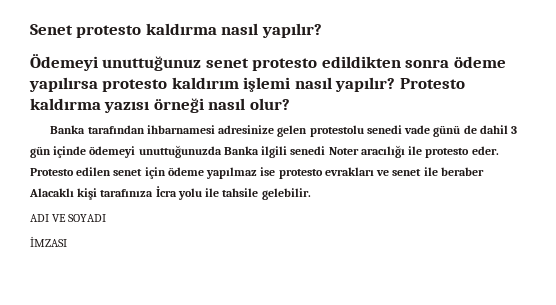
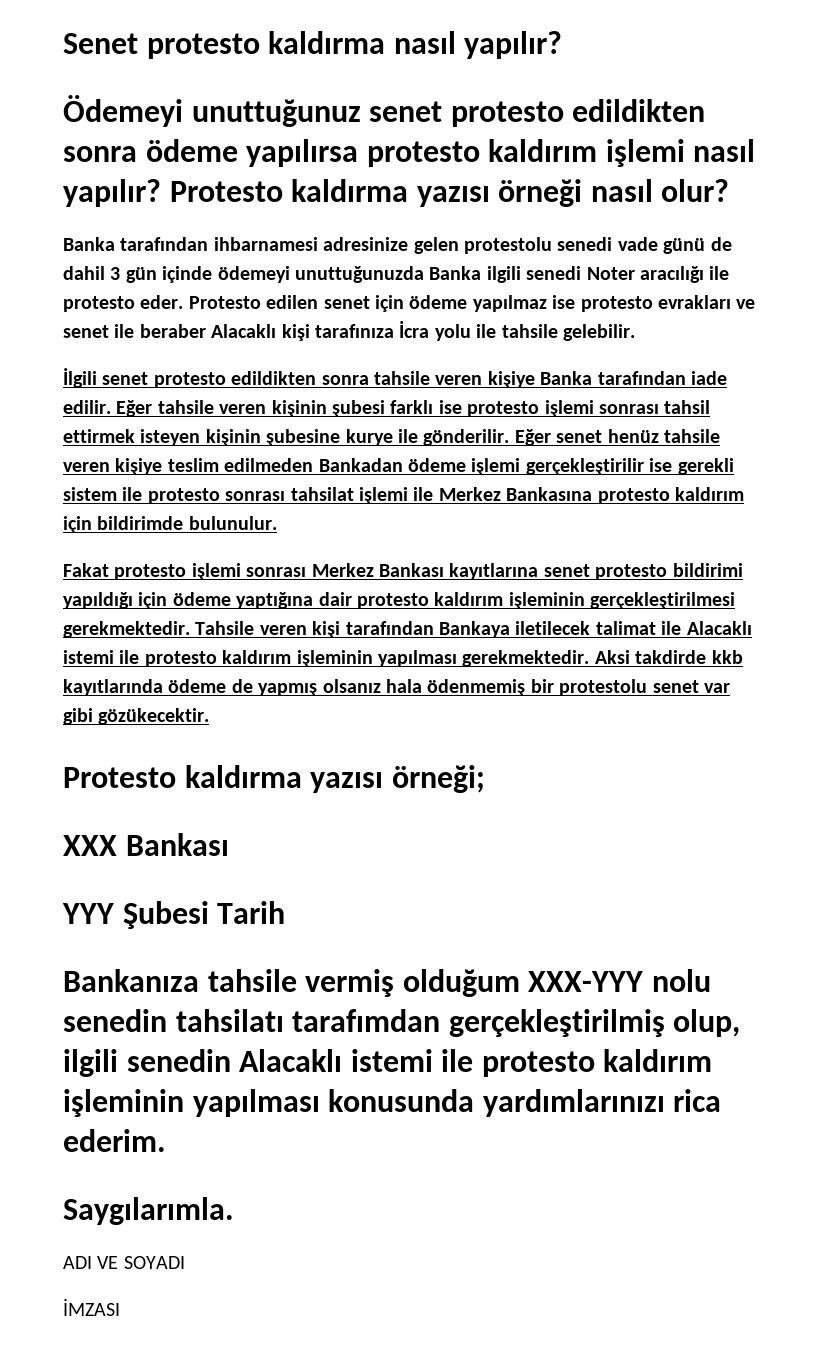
+ İlgili senet protesto edildikten sonra tahsile veren kişiye Banka tarafından iade edilir. Eğer tahsile veren kişinin şubesi farklı ise protesto işlemi sonrası tahsil ettirmek isteyen kişinin şubesine kurye ile gönderilir. Eğer senet henüz tahsile veren kişiye teslim edilmeden Bankadan ödeme işlemi gerçekleştirilir ise gerekli sistem ile protesto sonrası tahsilat işlemi ile Merkez Bankasına protesto kaldırım için bildirimde bulunulur.
+ Fakat protesto işlemi sonrası Merkez Bankası kayıtlarına senet protesto bildirimi yapıldığı için ödeme yaptığına dair protesto kaldırım işleminin gerçekleştirilmesi gerekmektedir. Tahsile veren kişi tarafından Bankaya iletilecek talimat ile Alacaklı istemi ile protesto kaldırım işleminin yapılması gerekmektedir. Aksi takdirde kkb kayıtlarında ödeme de yapmış olsanız hala ödenmemiş bir protestolu senet var gibi gözükecektir.
+ Protesto kaldırma yazısı örneği;
+ XXX Bankası
+ YYY Şubesi Tarih
+ Bankanıza tahsile vermiş olduğum XXX-YYY nolu senedin tahsilatı tarafımdan gerçekleştirilmiş olup, ilgili senedin Alacaklı istemi ile protesto kaldırım işleminin yapılması konusunda yardımlarınızı rica ederim.
+ Saygılarımla.

